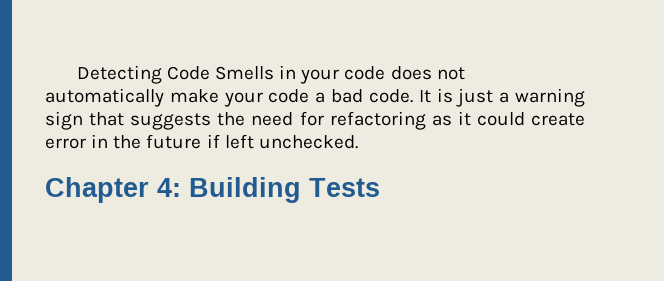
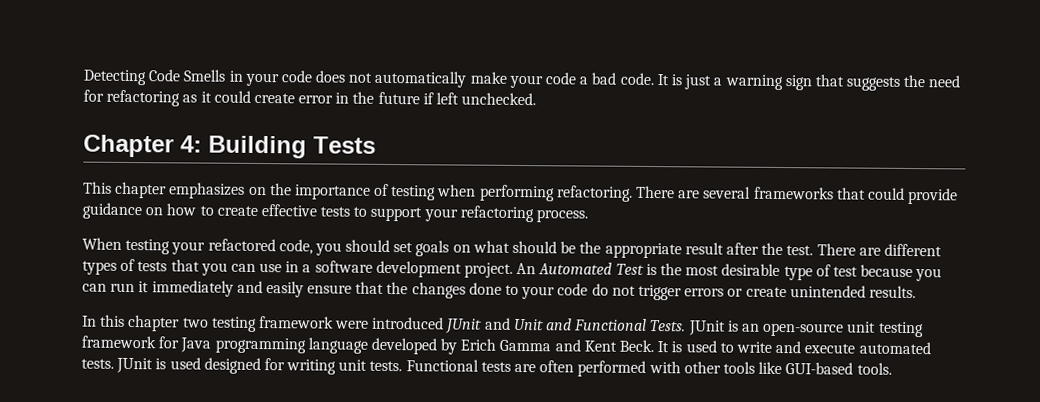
+ This chapter emphasizes on the importance of testing when performing refactoring. There are several frameworks that could provide guidance on how to create effective tests to support your refactoring process.
+ When testing your refactored code, you should set goals on what should be the appropriate result after the test. There are different types of tests that you can use in a software development project. An Automated Test is the most desirable type of test because you can run it immediately and easily ensure that the changes done to your code do not trigger errors or create unintended results.
+ In this chapter two testing framework were introduced JUnit and Unit and Functional Tests. JUnit is an open-source unit testing framework for Java programming language developed by Erich Gamma and Kent Beck. It is used to write and execute automated tests. JUnit is used designed for writing unit tests. Functional tests are often performed with other tools like GUI-based tools.

